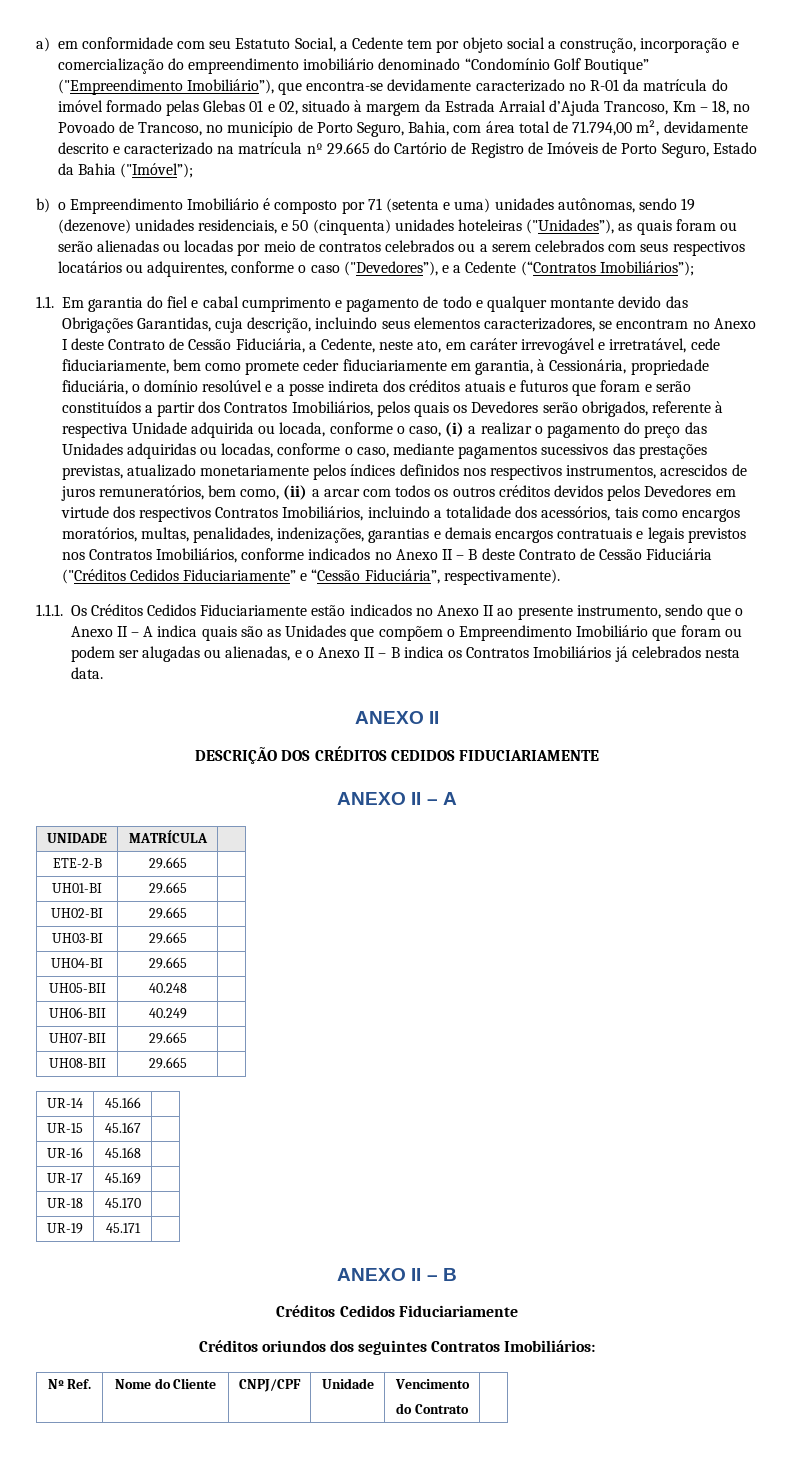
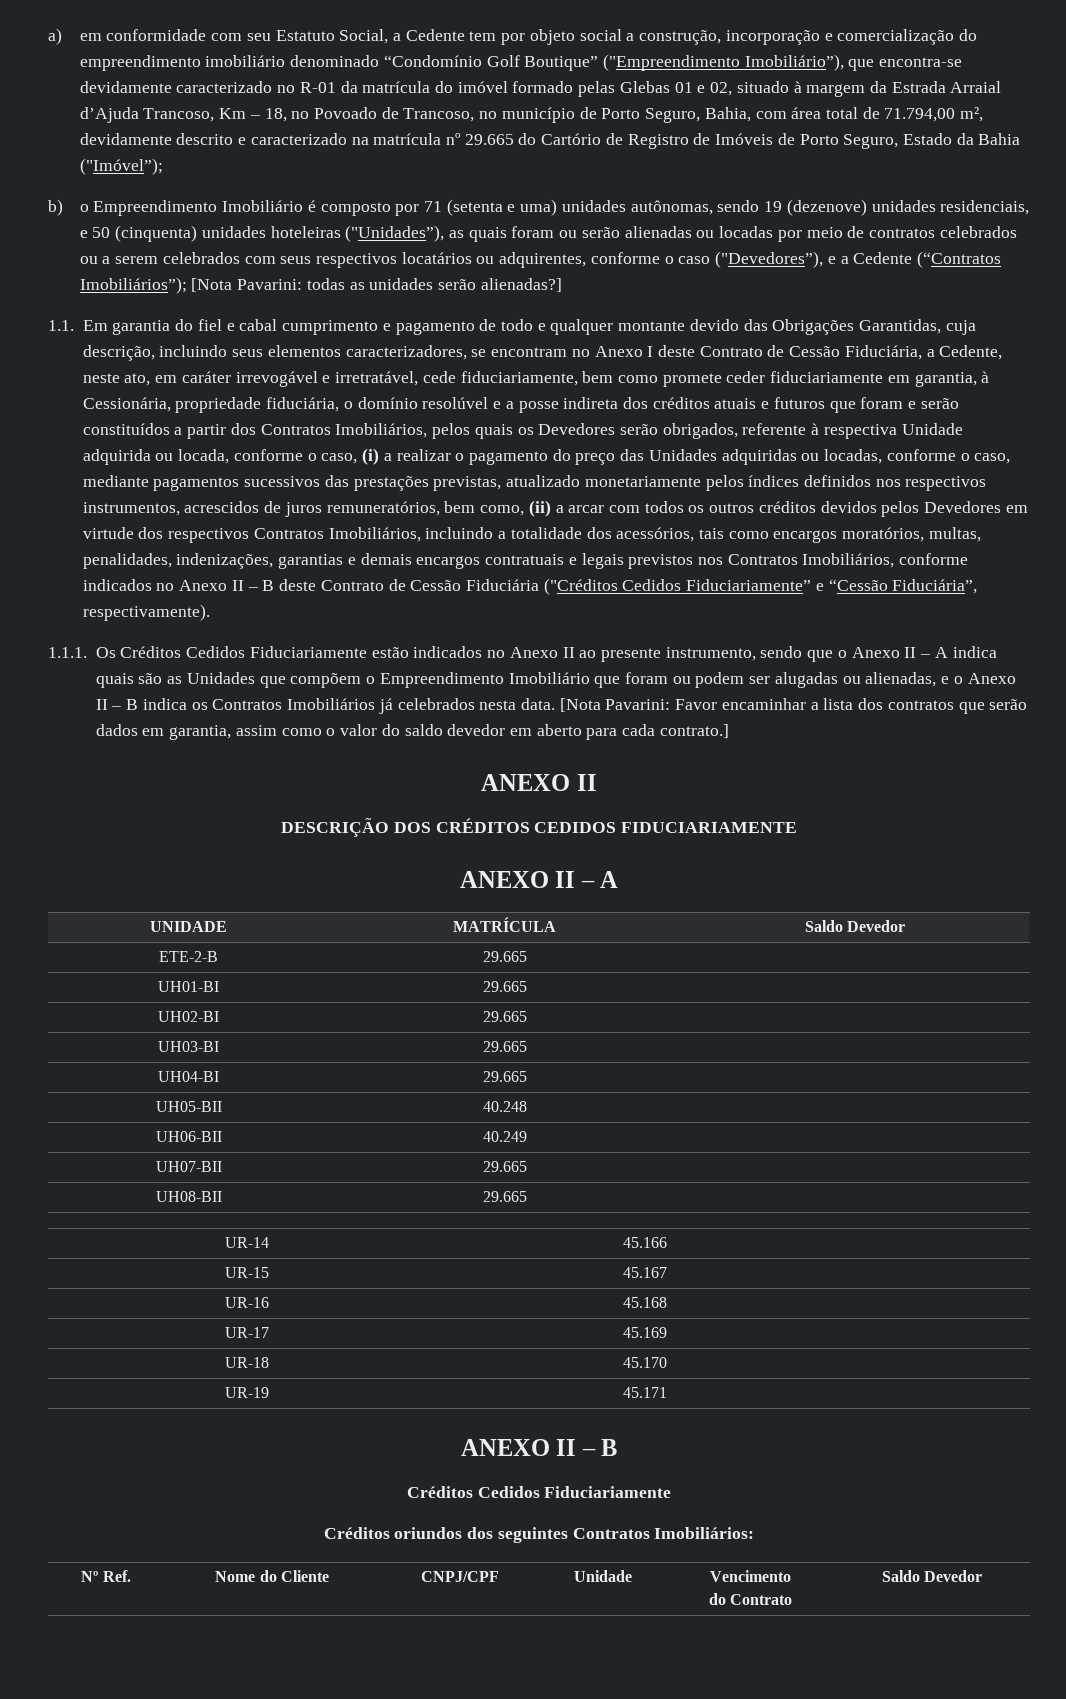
- b) o Empreendimento Imobiliário é composto por 71 (setenta e uma) unidades autônomas, sendo 19 (dezenove) unidades residenciais, e 50 (cinquenta) unidades hoteleiras ("Unidades”), as quais foram ou serão alienadas ou locadas por meio de contratos celebrados ou a serem celebrados com seus respectivos locatários ou adquirentes, conforme o caso ("Devedores”), e a Cedente (“Contratos Imobiliários”);
+ b) o Empreendimento Imobiliário é composto por 71 (setenta e uma) unidades autônomas, sendo 19 (dezenove) unidades residenciais, e 50 (cinquenta) unidades hoteleiras ("Unidades”), as quais foram ou serão alienadas ou locadas por meio de contratos celebrados ou a serem celebrados com seus respectivos locatários ou adquirentes, conforme o caso ("Devedores”), e a Cedente (“Contratos Imobiliários”); [Nota Pavarini: todas as unidades serão alienadas?]
+ [Nota Pavarini: Favor encaminhar a lista dos contratos que serão dados em garantia, assim como o valor do saldo devedor em aberto para cada contrato.]
- UNIDADE | MATRÍCULA |
+ UNIDADE | MATRÍCULA | Saldo Devedor
  Nº Ref. | Nome do Cliente | CNPJ/CPF | Unidade | Vencimento
- do Contrato |
+ do Contrato | Saldo Devedor

